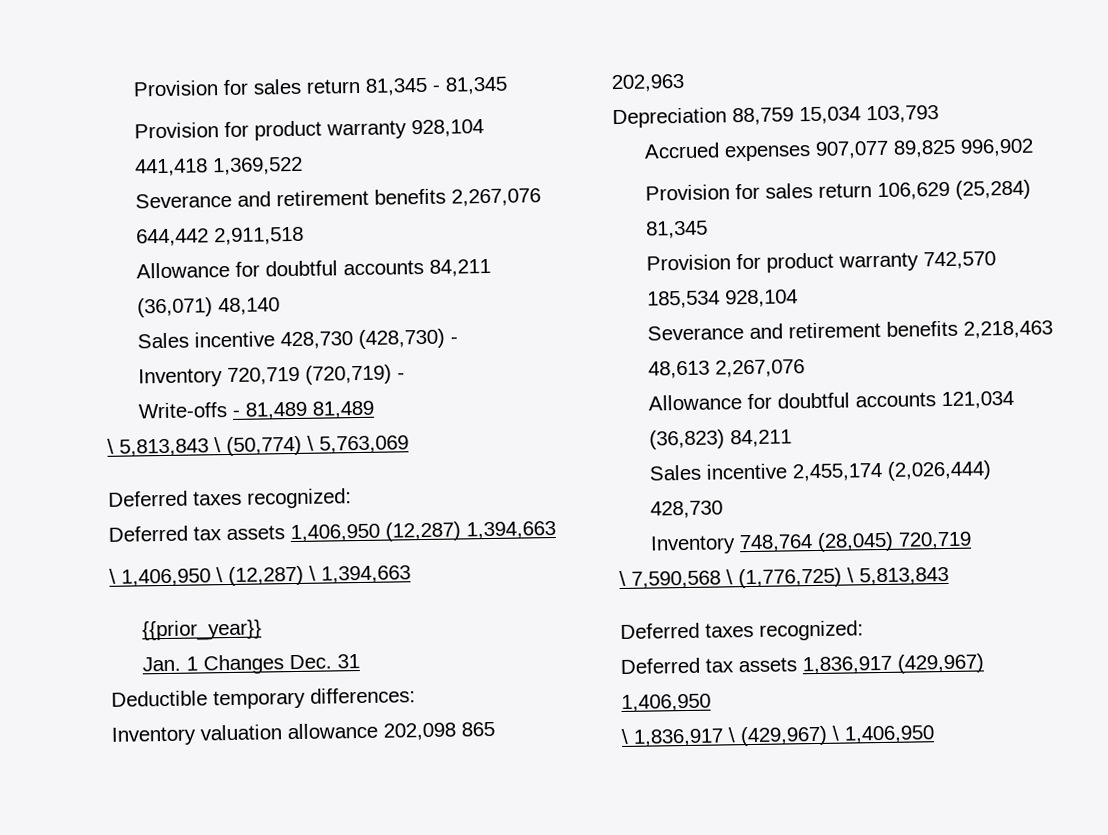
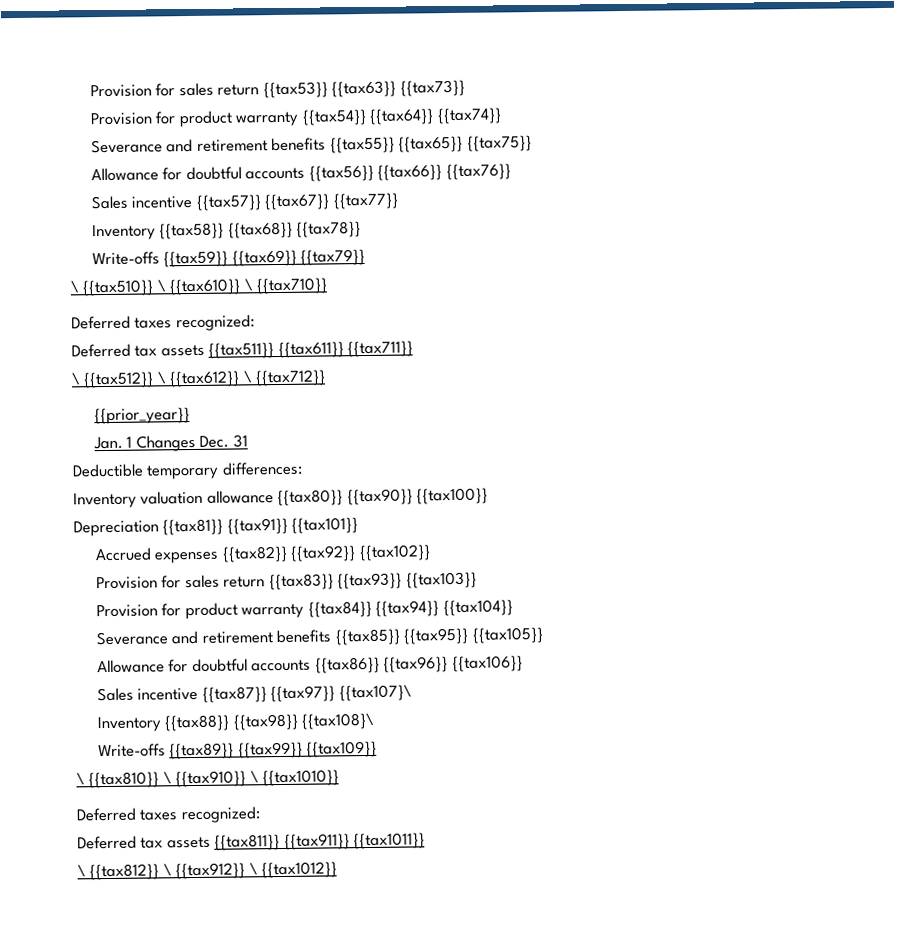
- Provision for sales return 81,345 - 81,345
- Provision for product warranty 928,104 441,418 1,369,522
- Severance and retirement benefits 2,267,076 644,442 2,911,518
- Allowance for doubtful accounts 84,211 (36,071) 48,140
- Sales incentive 428,730 (428,730) -
- Inventory 720,719 (720,719) -
- Write-offs - 81,489 81,489
- \ 5,813,843 \ (50,774) \ 5,763,069
+ Provision for sales return {{tax53}} {{tax63}} {{tax73}}
+ Provision for product warranty {{tax54}} {{tax64}} {{tax74}}
+ Severance and retirement benefits {{tax55}} {{tax65}} {{tax75}}
+ Allowance for doubtful accounts {{tax56}} {{tax66}} {{tax76}}
+ Sales incentive {{tax57}} {{tax67}} {{tax77}}
+ Inventory {{tax58}} {{tax68}} {{tax78}}
+ Write-offs {{tax59}} {{tax69}} {{tax79}}
+ \ {{tax510}} \ {{tax610}} \ {{tax710}}
  Deferred taxes recognized:
- Deferred tax assets 1,406,950 (12,287) 1,394,663
- \ 1,406,950 \ (12,287) \ 1,394,663
+ Deferred tax assets {{tax511}} {{tax611}} {{tax711}}
+ \ {{tax512}} \ {{tax612}} \ {{tax712}}
- Inventory valuation allowance 202,098 865 202,963
- Depreciation 88,759 15,034 103,793
+ Inventory valuation allowance {{tax80}} {{tax90}} {{tax100}}
+ Depreciation {{tax81}} {{tax91}} {{tax101}}
- Accrued expenses 907,077 89,825 996,902
- Provision for sales return 106,629 (25,284) 81,345
- Provision for product warranty 742,570 185,534 928,104
- Severance and retirement benefits 2,218,463 48,613 2,267,076
- Allowance for doubtful accounts 121,034 (36,823) 84,211
- Sales incentive 2,455,174 (2,026,444) 428,730
- Inventory 748,764 (28,045) 720,719
- \ 7,590,568 \ (1,776,725) \ 5,813,843
+ Accrued expenses {{tax82}} {{tax92}} {{tax102}}
+ Provision for sales return {{tax83}} {{tax93}} {{tax103}}
+ Provision for product warranty {{tax84}} {{tax94}} {{tax104}}
+ Severance and retirement benefits {{tax85}} {{tax95}} {{tax105}}
+ Allowance for doubtful accounts {{tax86}} {{tax96}} {{tax106}}
+ Sales incentive {{tax87}} {{tax97}} {{tax107}\
+ Inventory {{tax88}} {{tax98}} {{tax108}\
+ Write-offs {{tax89}} {{tax99}} {{tax109}}
+ \ {{tax810}} \ {{tax910}} \ {{tax1010}}
  Deferred taxes recognized:
- Deferred tax assets 1,836,917 (429,967) 1,406,950
- \ 1,836,917 \ (429,967) \ 1,406,950
+ Deferred tax assets {{tax811}} {{tax911}} {{tax1011}}
+ \ {{tax812}} \ {{tax912}} \ {{tax1012}}

